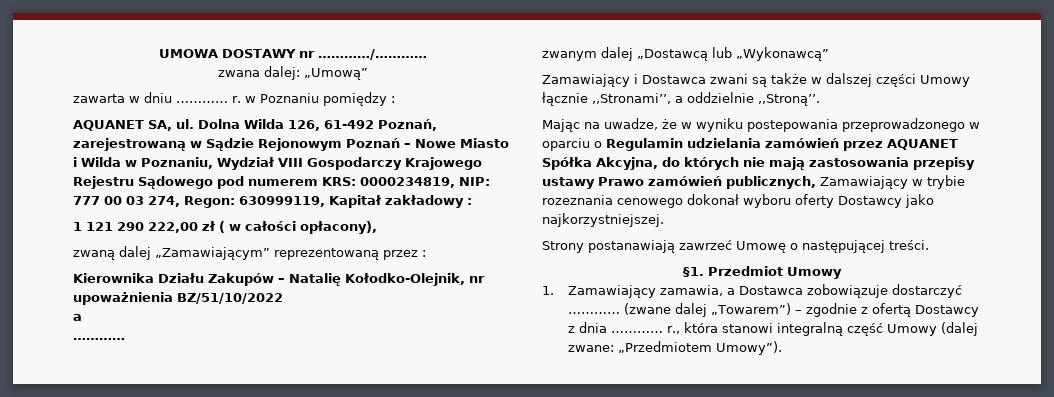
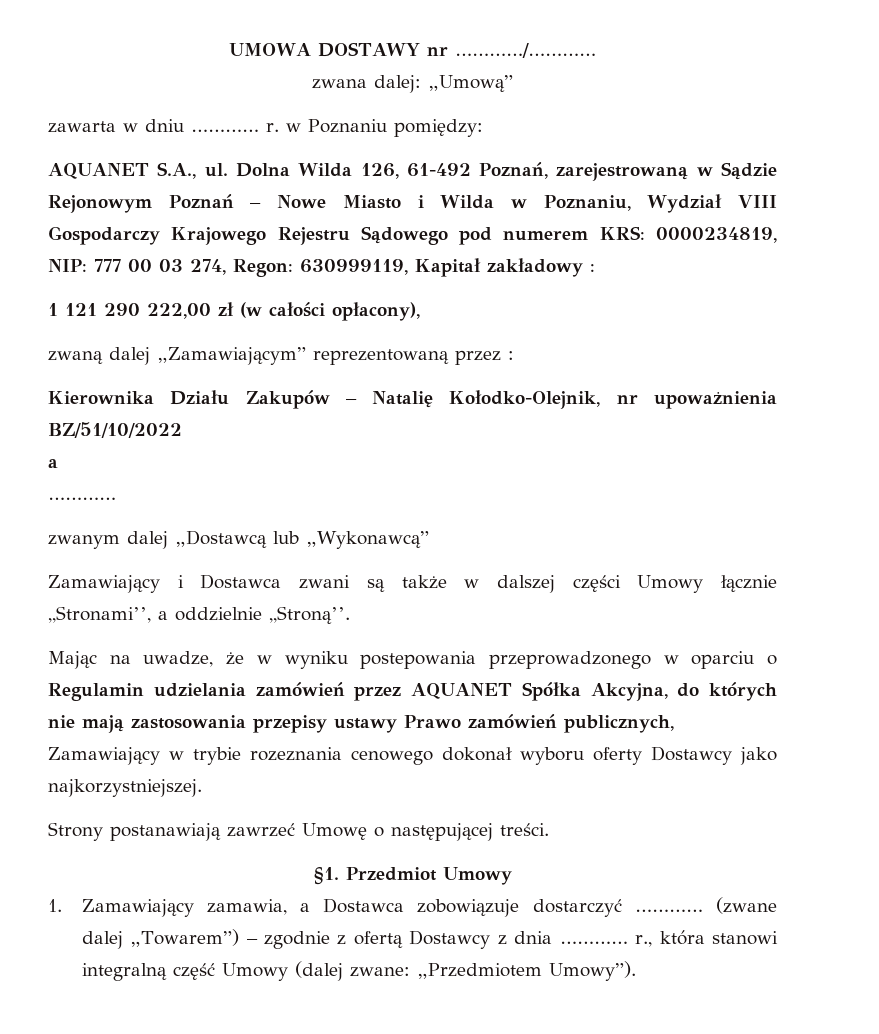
- zawarta w dniu ………… r. w Poznaniu pomiędzy :
- AQUANET SA, ul.
+ zawarta w dniu ………… r. w Poznaniu pomiędzy:
+ AQUANET S.A., ul.
- 1 121 290 222,00 zł ( w całości opłacony),
+ 1 121 290 222,00 zł (w całości opłacony),

